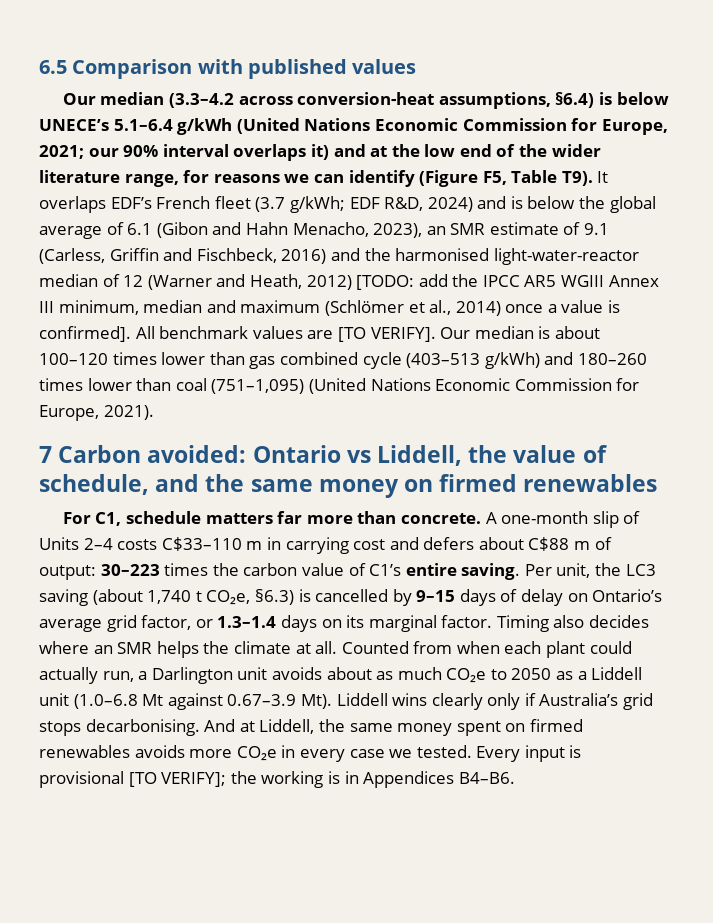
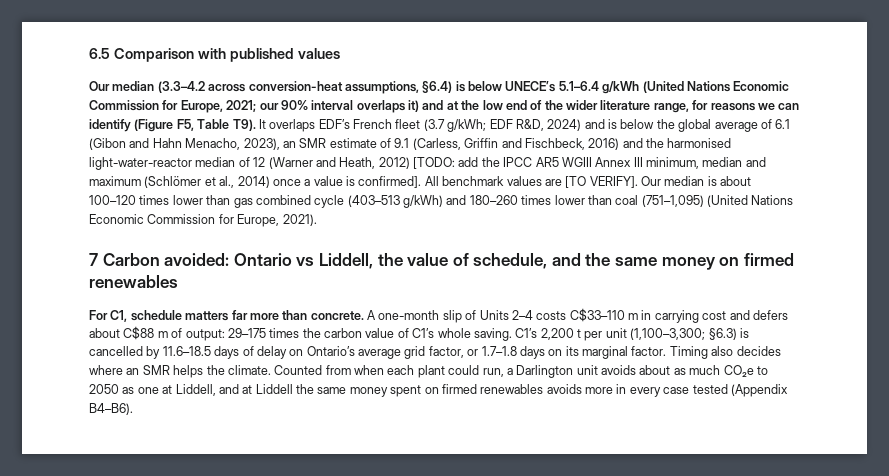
- A one-month slip of Units 2–4 costs C$33–110 m in carrying cost and defers about C$88 m of output: 30–223 times the carbon value of C1’s entire saving. Per unit, the LC3 saving (about 1,740 t CO₂e, §6.3) is cancelled by 9–15 days of delay on Ontario’s average grid factor, or 1.3–1.4 days on its marginal factor.
+ A one-month slip of Units 2–4 costs C$33–110 m in carrying cost and defers about C$88 m of output: 29–175 times the carbon value of C1’s whole saving. C1’s 2,200 t per unit (1,100–3,300; §6.3) is cancelled by 11.6–18.5 days of delay on Ontario’s average grid factor, or 1.7–1.8 days on its marginal factor.
- Timing also decides where an SMR helps the climate at all.
+ Timing also decides where an SMR helps the climate.
- Counted from when each plant could actually run, a Darlington unit avoids about as much CO₂e to 2050 as a Liddell unit (1.0–6.8 Mt against 0.67–3.9 Mt). Liddell wins clearly only if Australia’s grid stops decarbonising. And at Liddell, the same money spent on firmed renewables avoids more CO₂e in every case we tested. Every input is provisional [TO VERIFY]; the working is in Appendices B4–B6.
+ Counted from when each plant could run, a Darlington unit avoids about as much CO₂e to 2050 as one at Liddell, and at Liddell the same money spent on firmed renewables avoids more in every case tested (Appendix B4–B6).

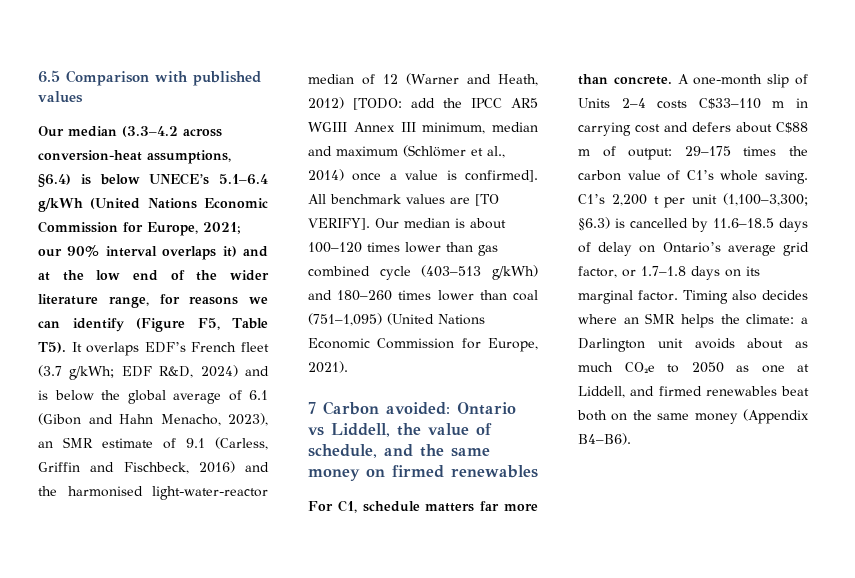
- our 90% interval overlaps it) and at the low end of the wider literature range, for reasons we can identify (Figure F5, Table T9). It overlaps EDF’s French fleet (3.7 g/kWh;
+ our 90% interval overlaps it) and at the low end of the wider literature range, for reasons we can identify (Figure F5, Table T5). It overlaps EDF’s French fleet (3.7 g/kWh;
- Timing also decides where an SMR helps the climate. Counted from when each plant could run, a Darlington unit avoids about as much CO₂e to 2050 as one at Liddell, and at Liddell the same money spent on firmed renewables avoids more in every case tested (Appendix B4–B6).
+ Timing also decides where an SMR helps the climate: a Darlington unit avoids about as much CO₂e to 2050 as one at Liddell, and firmed renewables beat both on the same money (Appendix B4–B6).

